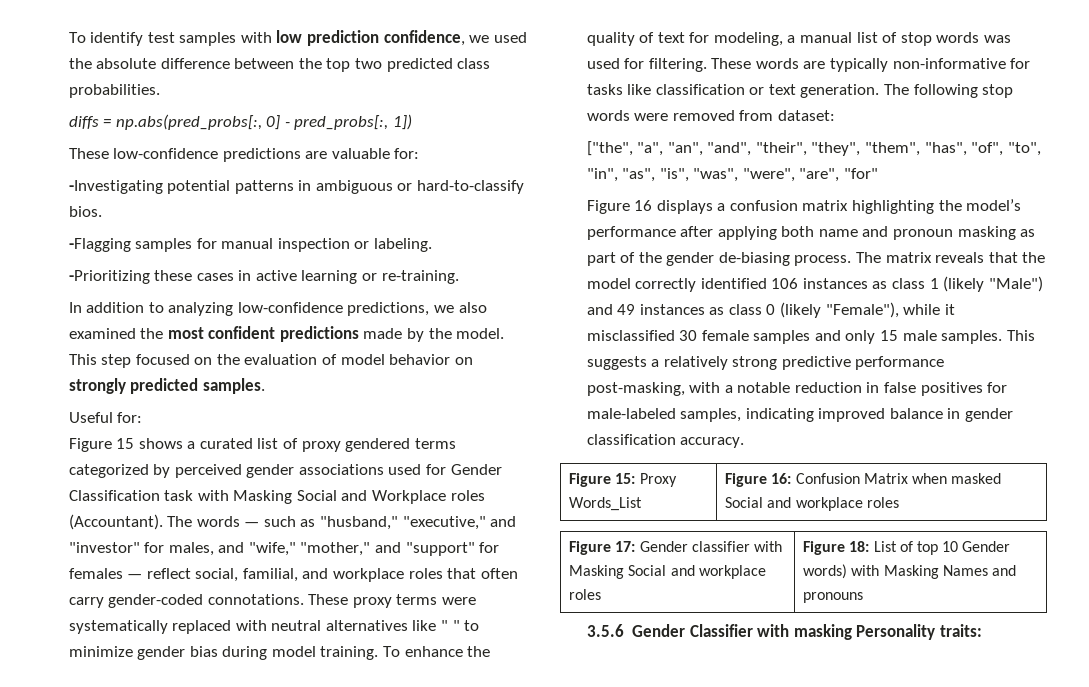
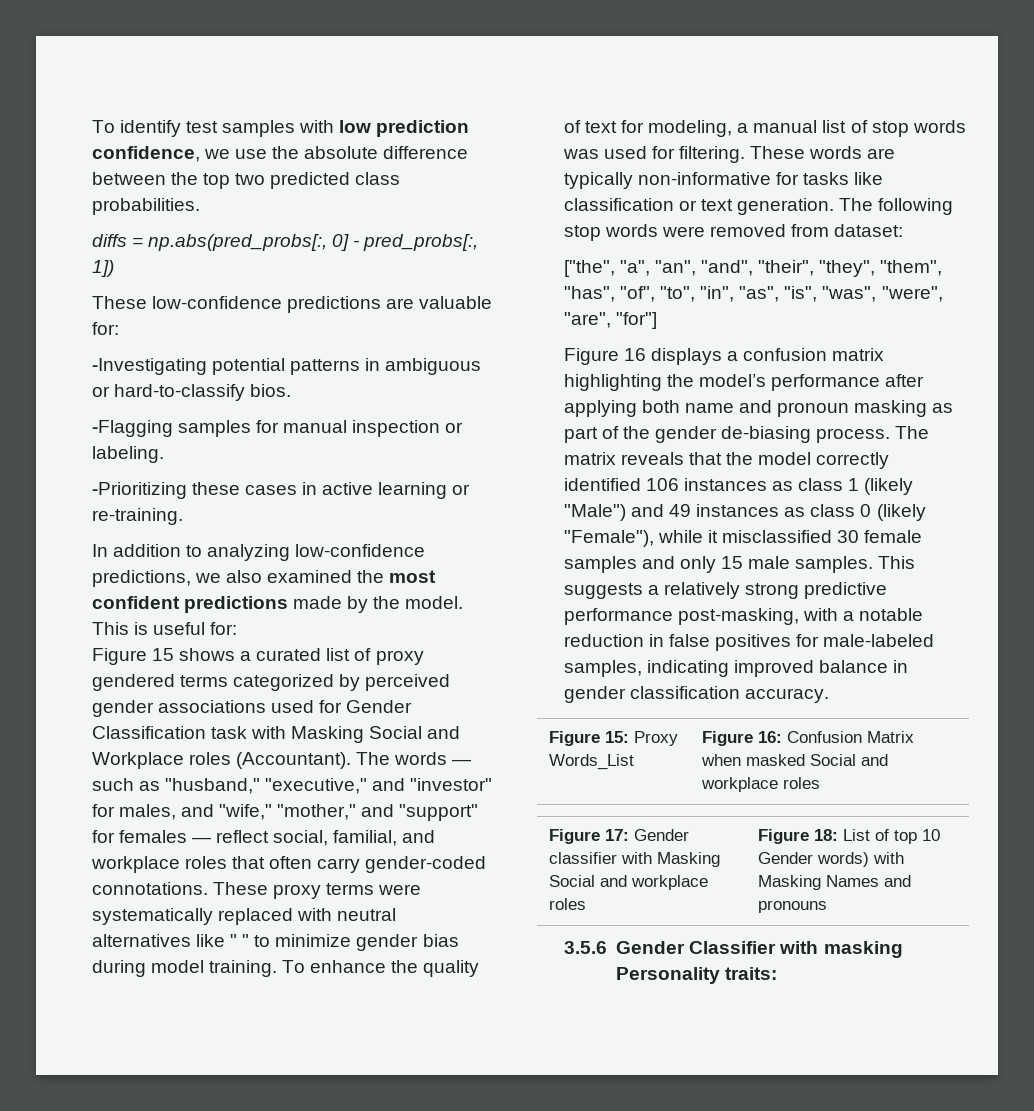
- To identify test samples with low prediction confidence, we used the absolute difference between the top two predicted class probabilities.
+ To identify test samples with low prediction confidence, we use the absolute difference between the top two predicted class probabilities.
- This step focused on the evaluation of model behavior on strongly predicted samples.
- Useful for:
+ This is useful for:
- ["the", "a", "an", "and", "their", "they", "them", "has", "of", "to", "in", "as", "is", "was", "were", "are", "for"
+ ["the", "a", "an", "and", "their", "they", "them", "has", "of", "to", "in", "as", "is", "was", "were", "are", "for"]

